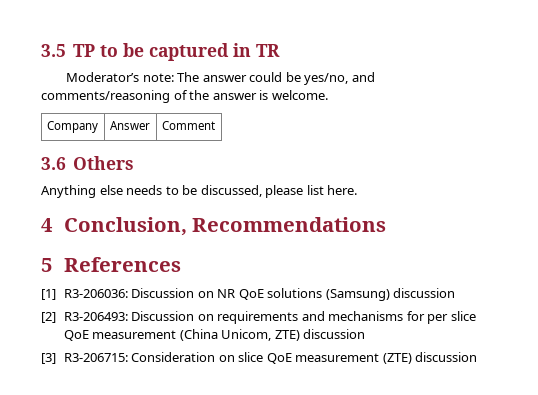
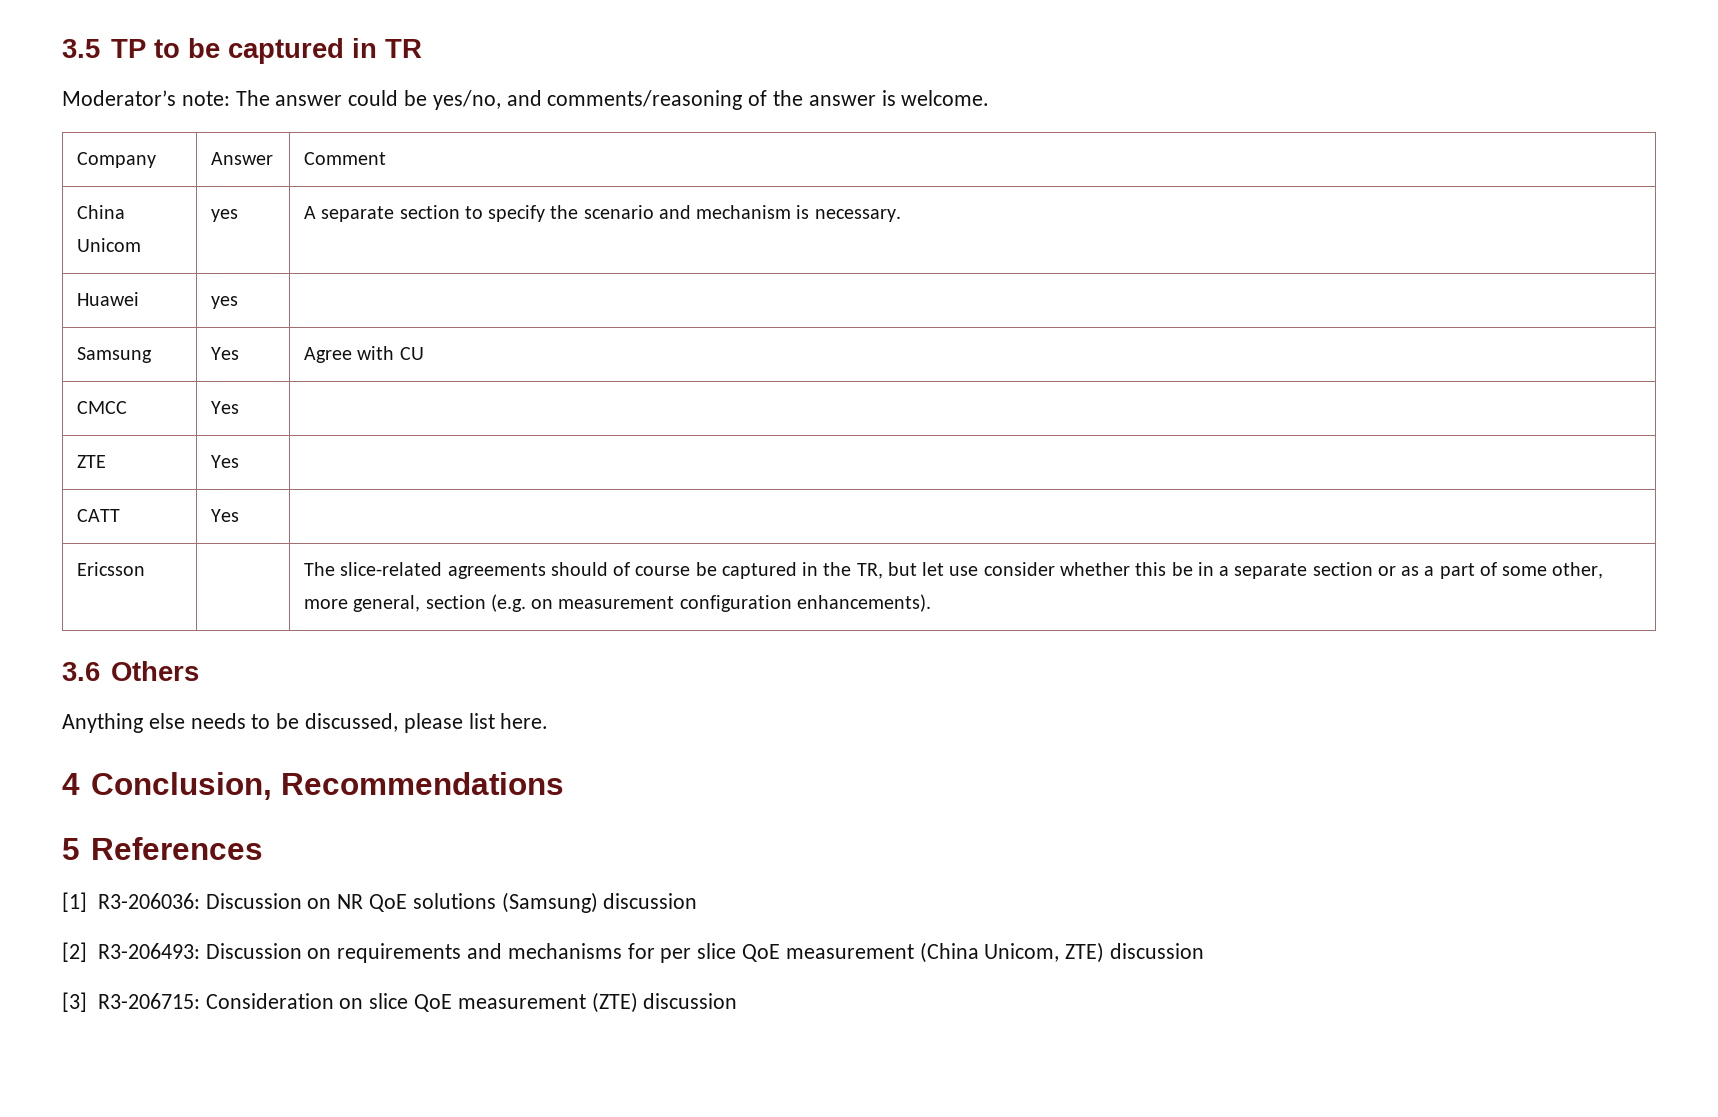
+ China Unicom | yes | A separate section to specify the scenario and mechanism is necessary.
+ Huawei | yes |
+ Samsung | Yes | Agree with CU
+ CMCC | Yes |
+ ZTE | Yes |
+ CATT | Yes |
+ Ericsson | | The slice-related agreements should of course be captured in the TR, but let use consider whether this be in a separate section or as a part of some other, more general, section (e.g. on measurement configuration enhancements).

